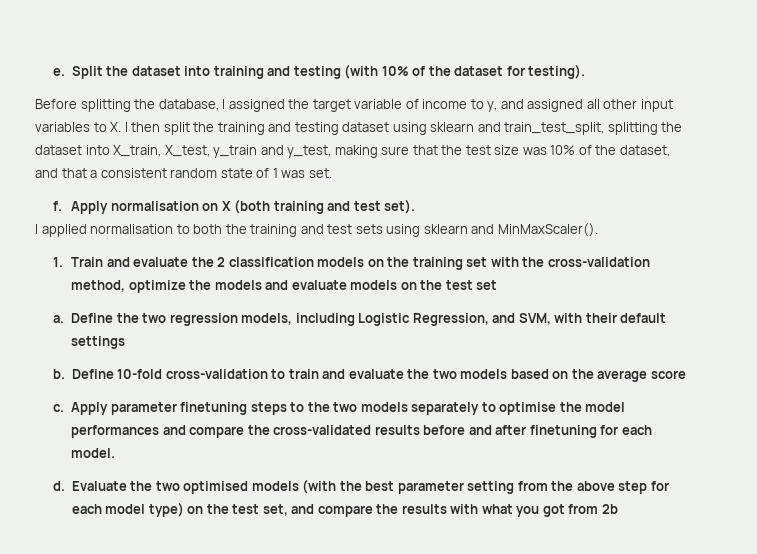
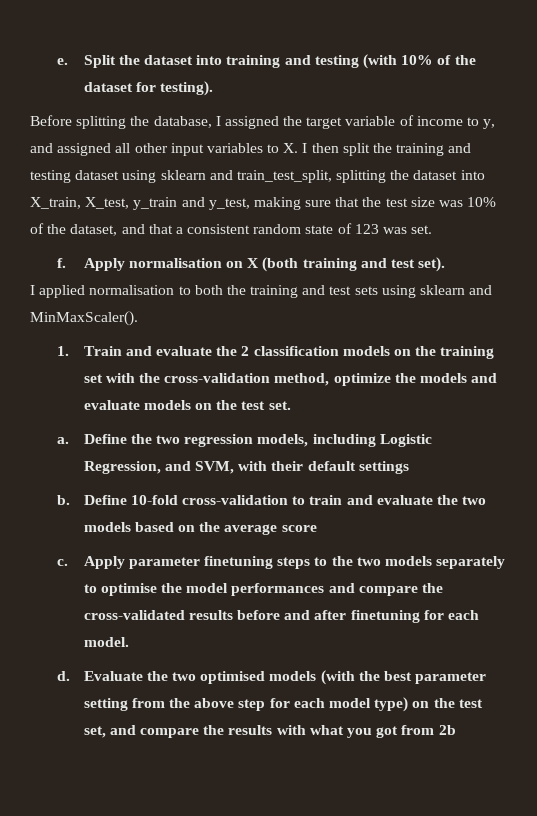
- Before splitting the database, I assigned the target variable of income to y, and assigned all other input variables to X. I then split the training and testing dataset using sklearn and train_test_split, splitting the dataset into X_train, X_test, y_train and y_test, making sure that the test size was 10% of the dataset, and that a consistent random state of 1 was set.
+ Before splitting the database, I assigned the target variable of income to y, and assigned all other input variables to X. I then split the training and testing dataset using sklearn and train_test_split, splitting the dataset into X_train, X_test, y_train and y_test, making sure that the test size was 10% of the dataset, and that a consistent random state of 123 was set.
- 1. Train and evaluate the 2 classification models on the training set with the cross-validation method, optimize the models and evaluate models on the test set
+ 1. Train and evaluate the 2 classification models on the training set with the cross-validation method, optimize the models and evaluate models on the test set.

